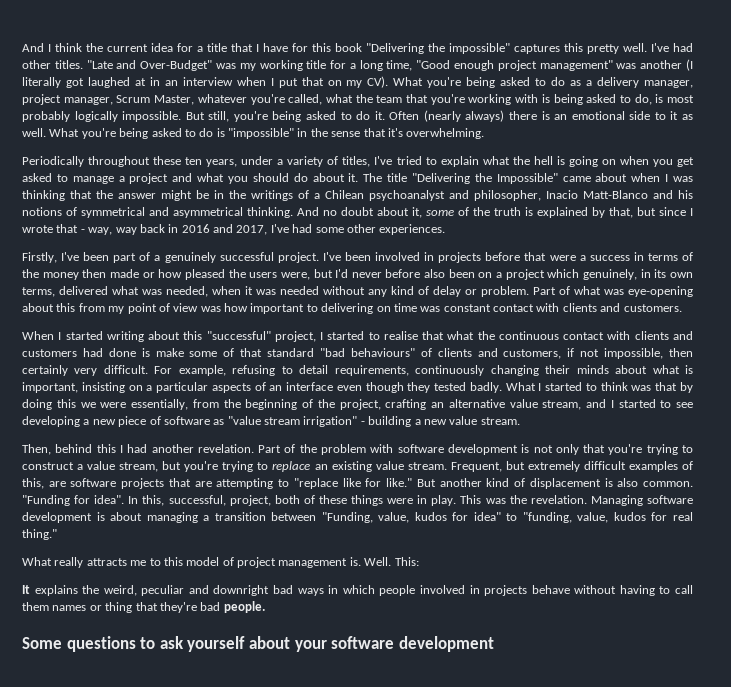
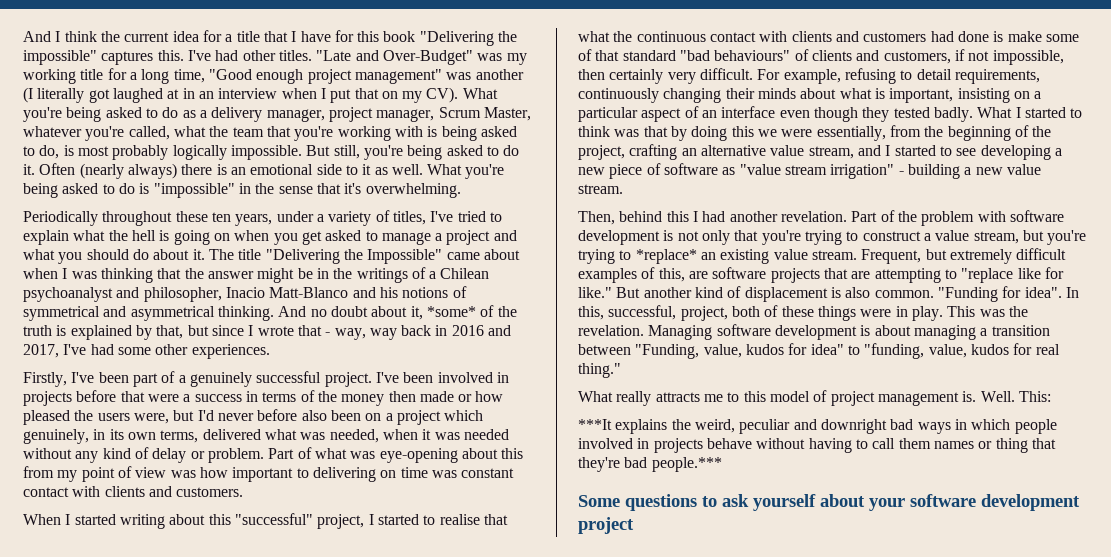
- And I think the current idea for a title that I have for this book "Delivering the impossible" captures this pretty well.
+ And I think the current idea for a title that I have for this book "Delivering the impossible" captures this.
- And no doubt about it, some of the truth is explained by that, but since I wrote that - way, way back in 2016 and 2017, I've had some other experiences.
+ And no doubt about it, *some* of the truth is explained by that, but since I wrote that - way, way back in 2016 and 2017, I've had some other experiences.
- For example, refusing to detail requirements, continuously changing their minds about what is important, insisting on a particular aspects of an interface even though they tested badly.
+ For example, refusing to detail requirements, continuously changing their minds about what is important, insisting on a particular aspect of an interface even though they tested badly.
- Part of the problem with software development is not only that you're trying to construct a value stream, but you're trying to replace an existing value stream.
+ Part of the problem with software development is not only that you're trying to construct a value stream, but you're trying to *replace* an existing value stream.
- It explains the weird, peculiar and downright bad ways in which people involved in projects behave without having to call them names or thing that they're bad people.
+ ***It explains the weird, peculiar and downright bad ways in which people involved in projects behave without having to call them names or thing that they're bad people.***
- Some questions to ask yourself about your software development
+ Some questions to ask yourself about your software development project

